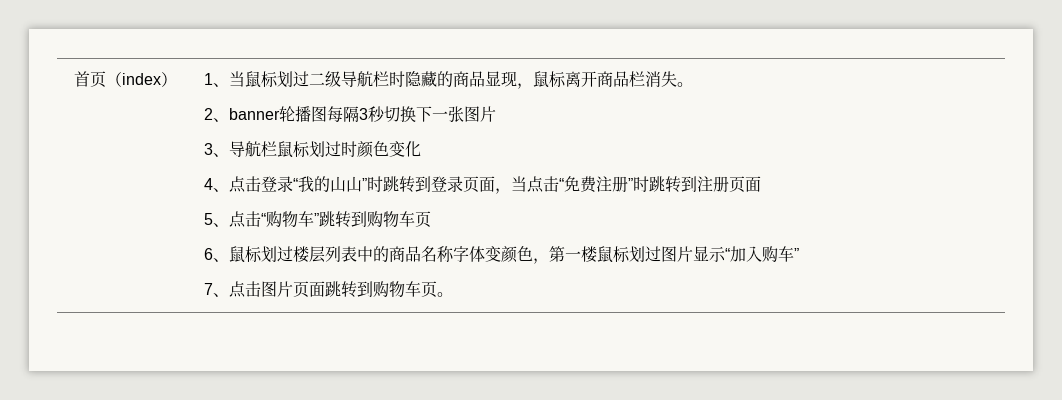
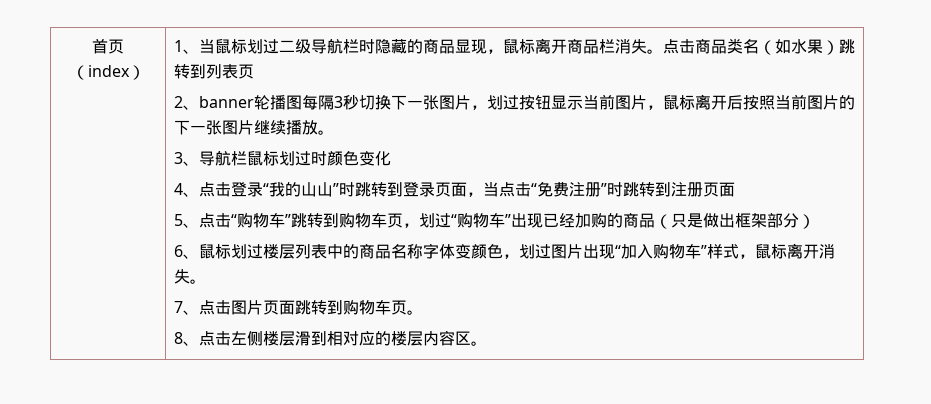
+ 点击商品类名（如水果）跳转到列表页
- 2、banner轮播图每隔3秒切换下一张图片
+ 2、banner轮播图每隔3秒切换下一张图片，划过按钮显示当前图片，鼠标离开后按照当前图片的下一张图片继续播放。
- 5、点击“购物车”跳转到购物车页
+ 5、点击“购物车”跳转到购物车页，划过“购物车”出现已经加购的商品（只是做出框架部分）
- 6、鼠标划过楼层列表中的商品名称字体变颜色，第一楼鼠标划过图片显示“加入购车”
+ 6、鼠标划过楼层列表中的商品名称字体变颜色，划过图片出现“加入购物车”样式，鼠标离开消失。
+ 8、点击左侧楼层滑到相对应的楼层内容区。

